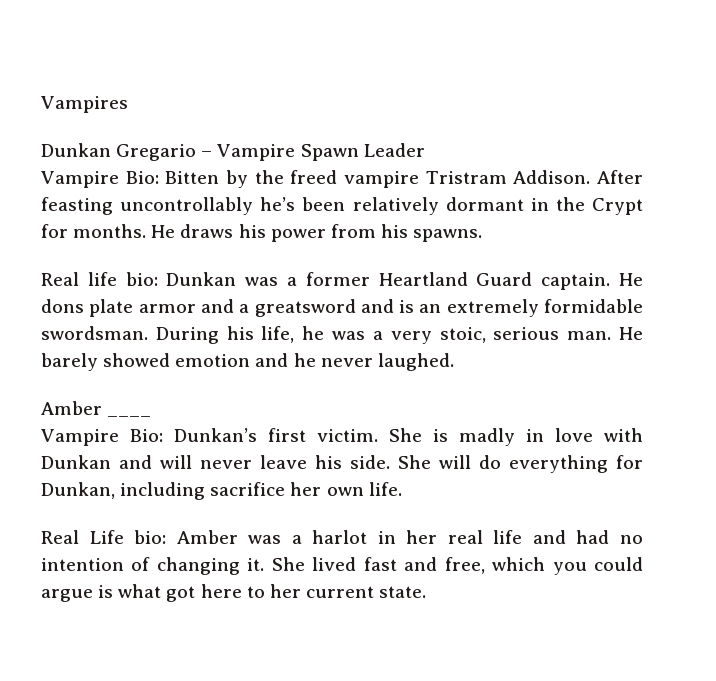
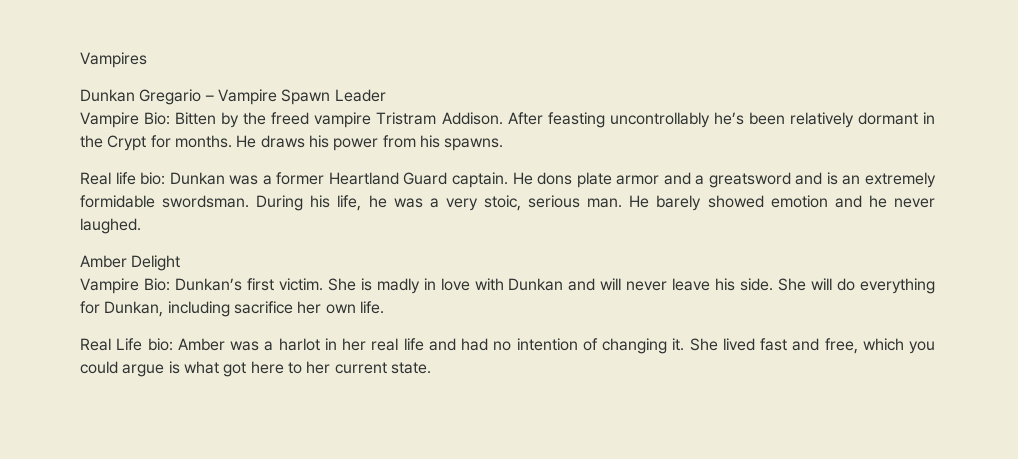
- Amber ____
+ Amber Delight

